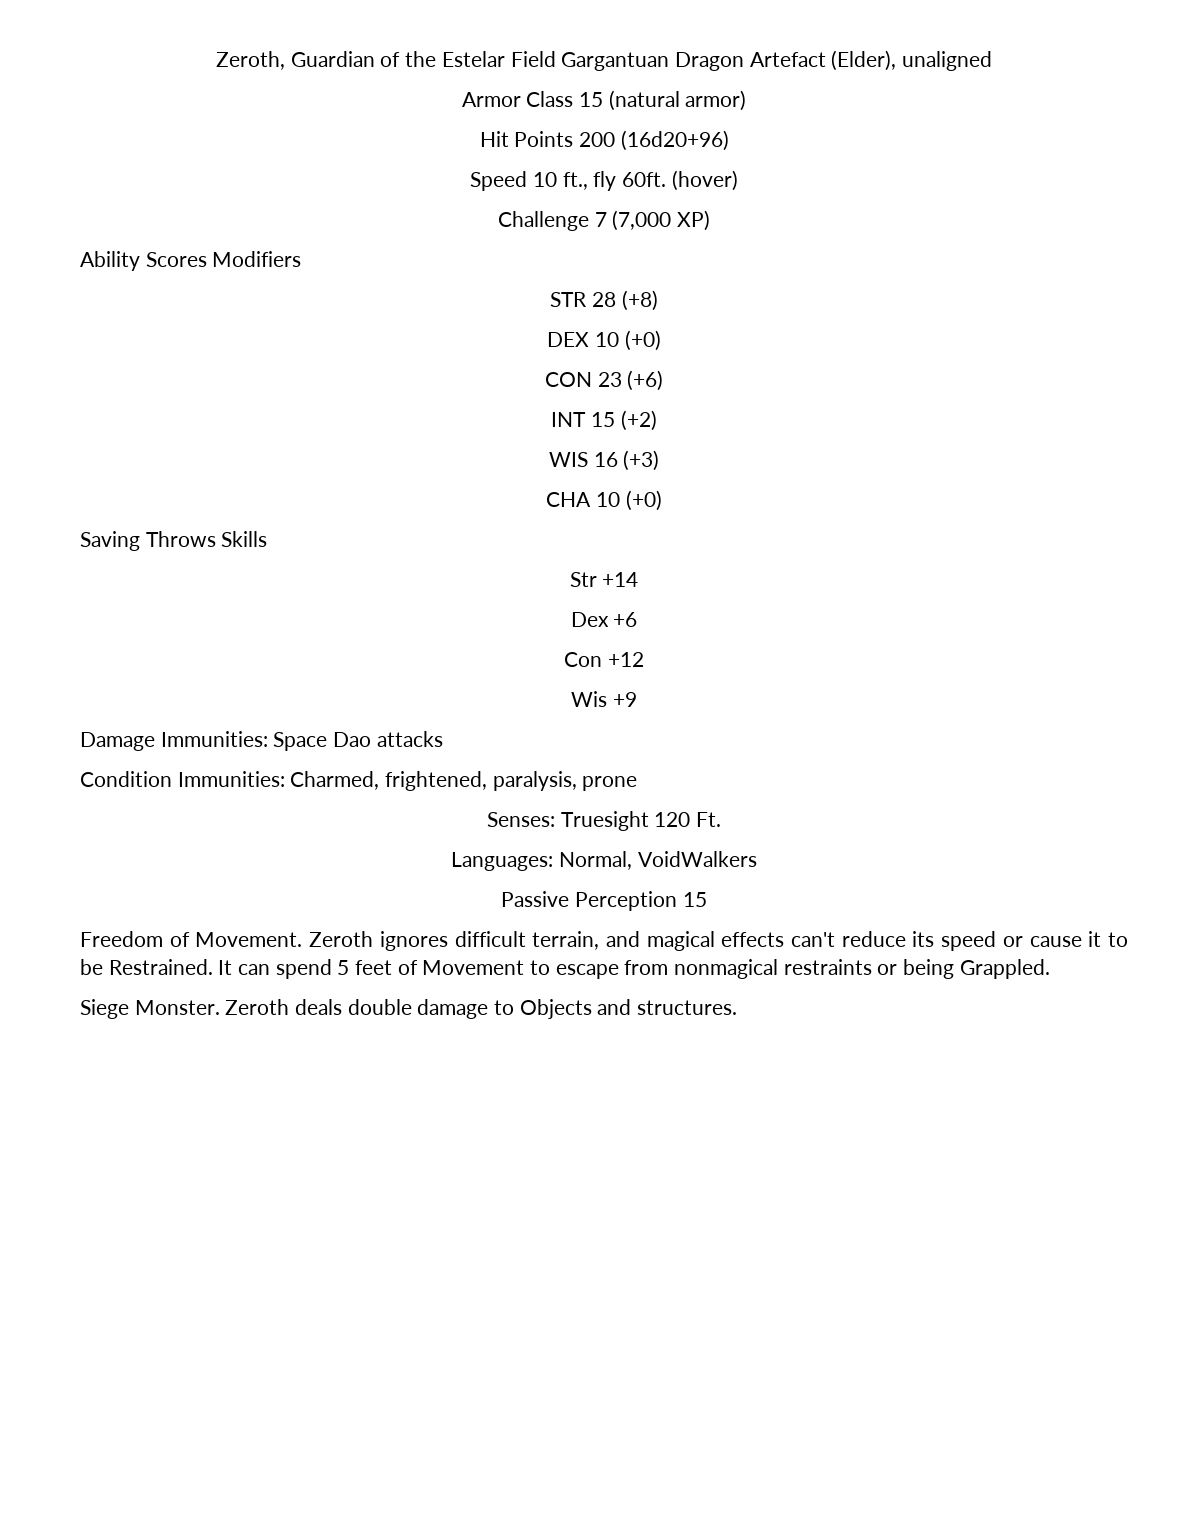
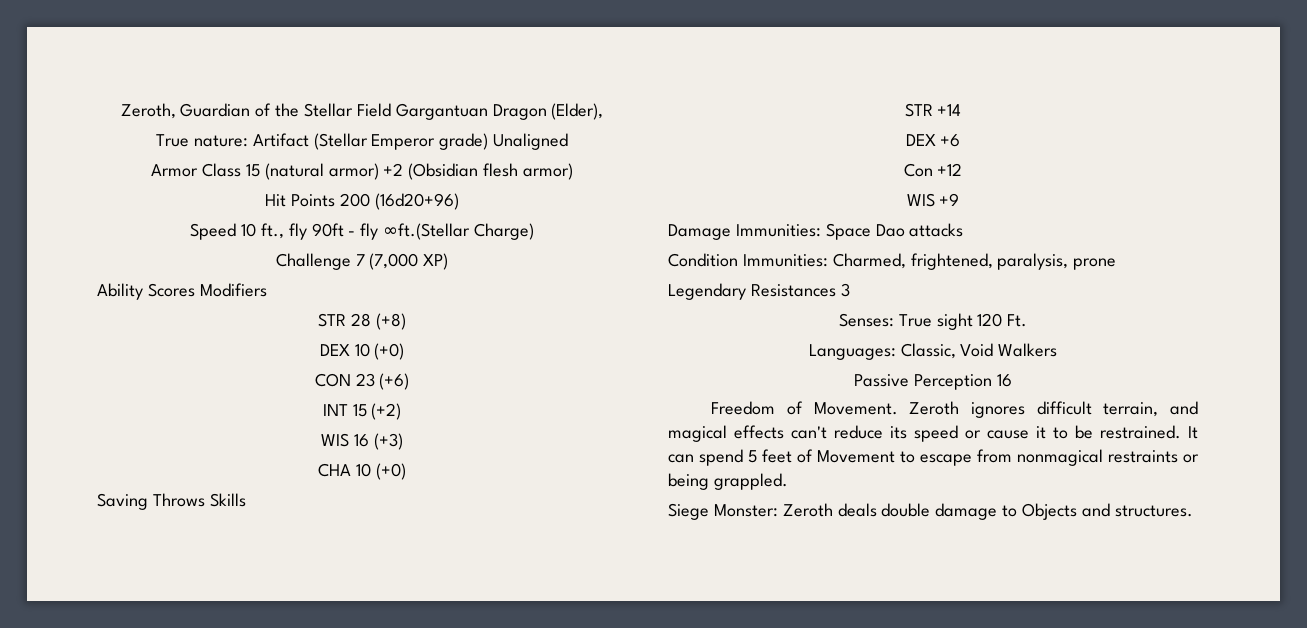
- Zeroth, Guardian of the Estelar Field Gargantuan Dragon Artefact (Elder), unaligned
+ Zeroth, Guardian of the Stellar Field Gargantuan Dragon (Elder),
+ True nature: Artifact (Stellar Emperor grade) Unaligned
- Armor Class 15 (natural armor)
+ Armor Class 15 (natural armor) +2 (Obsidian flesh armor)
- Speed 10 ft., fly 60ft. (hover)
+ Speed 10 ft., fly 90ft - fly ∞ft.(Stellar Charge)
- Str +14
+ STR +14
- Dex +6
+ DEX +6
- Wis +9
+ WIS +9
+ Legendary Resistances 3
- Senses: Truesight 120 Ft.
+ Senses: True sight 120 Ft.
- Languages: Normal, VoidWalkers
+ Languages: Classic, Void Walkers
- Passive Perception 15
+ Passive Perception 16
- Zeroth ignores difficult terrain, and magical effects can't reduce its speed or cause it to be Restrained.
+ Zeroth ignores difficult terrain, and magical effects can't reduce its speed or cause it to be restrained.
- It can spend 5 feet of Movement to escape from nonmagical restraints or being Grappled.
+ It can spend 5 feet of Movement to escape from nonmagical restraints or being grappled.
- Siege Monster. Zeroth deals double damage to Objects and structures.
+ Siege Monster: Zeroth deals double damage to Objects and structures.

